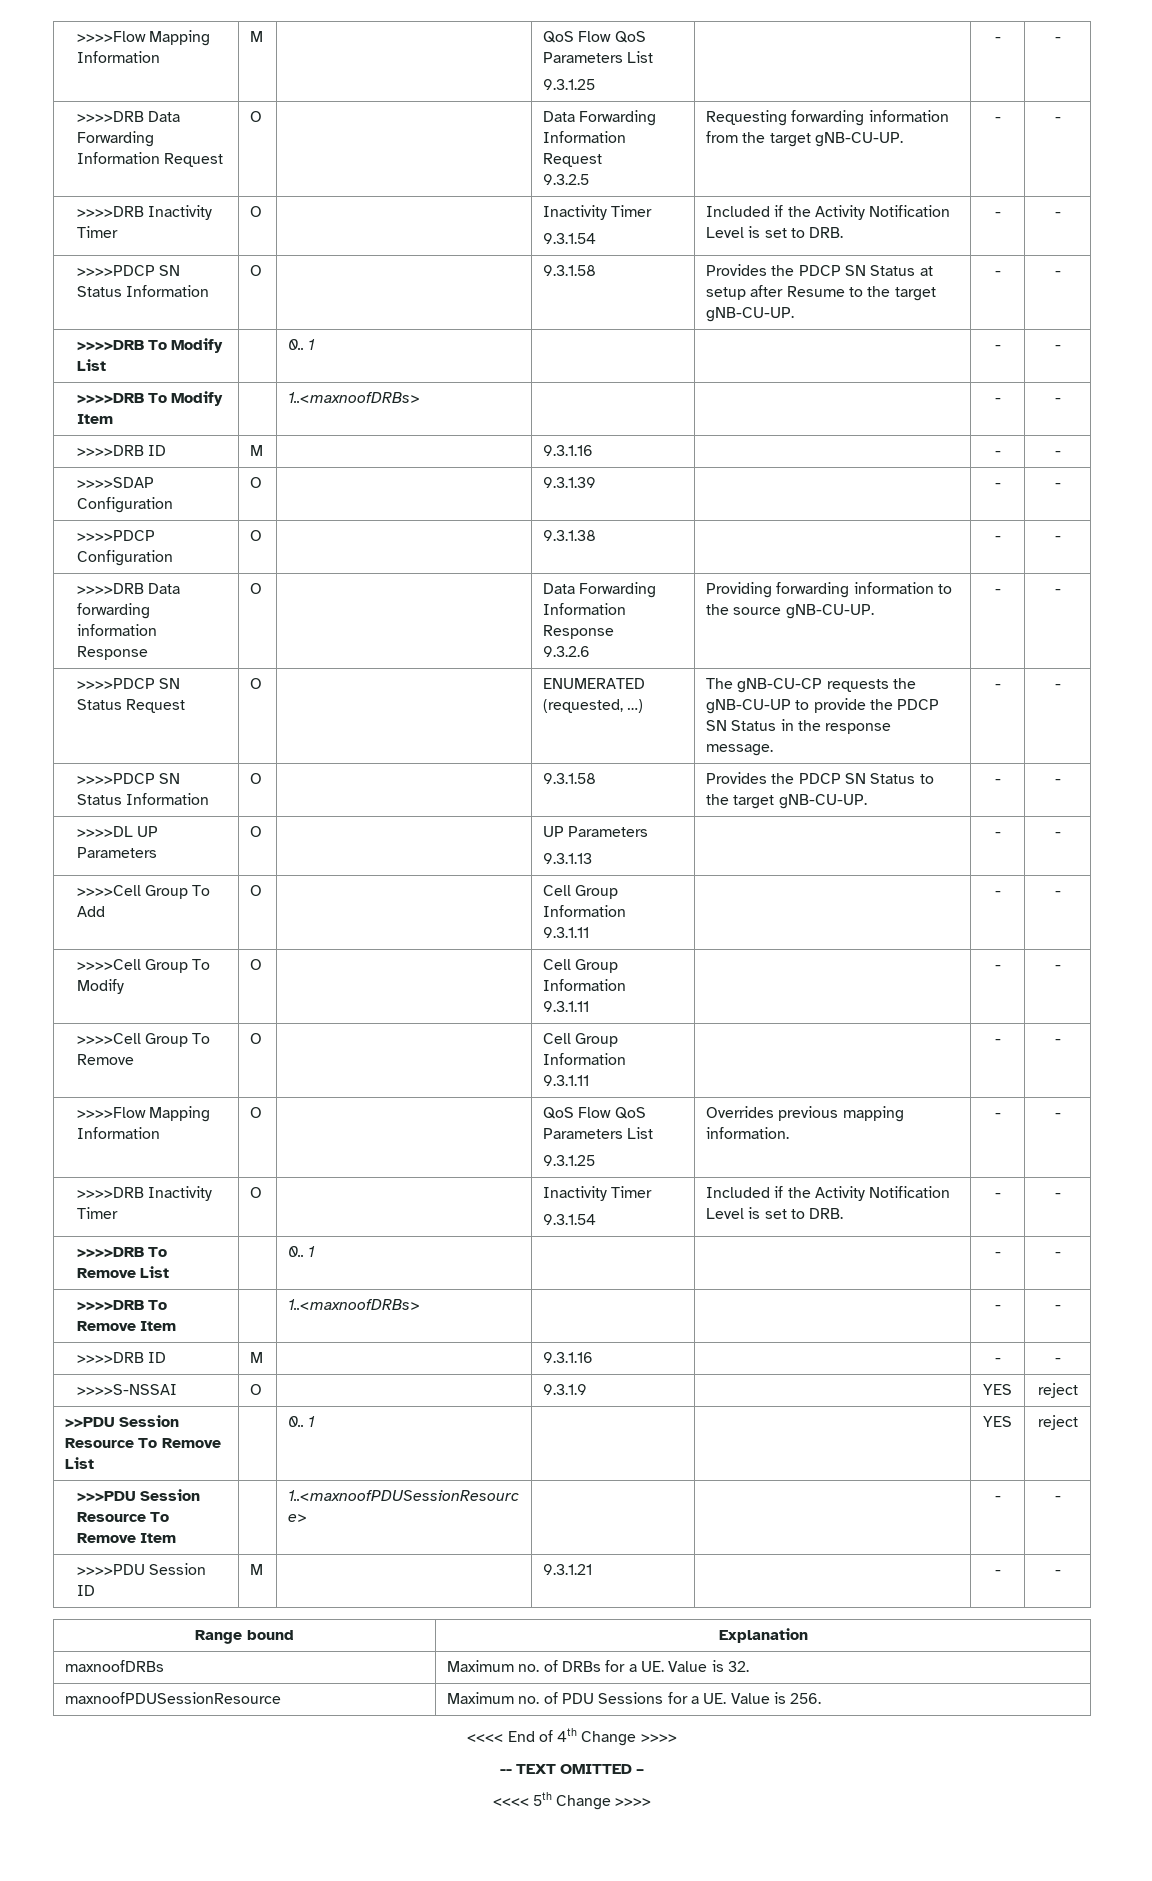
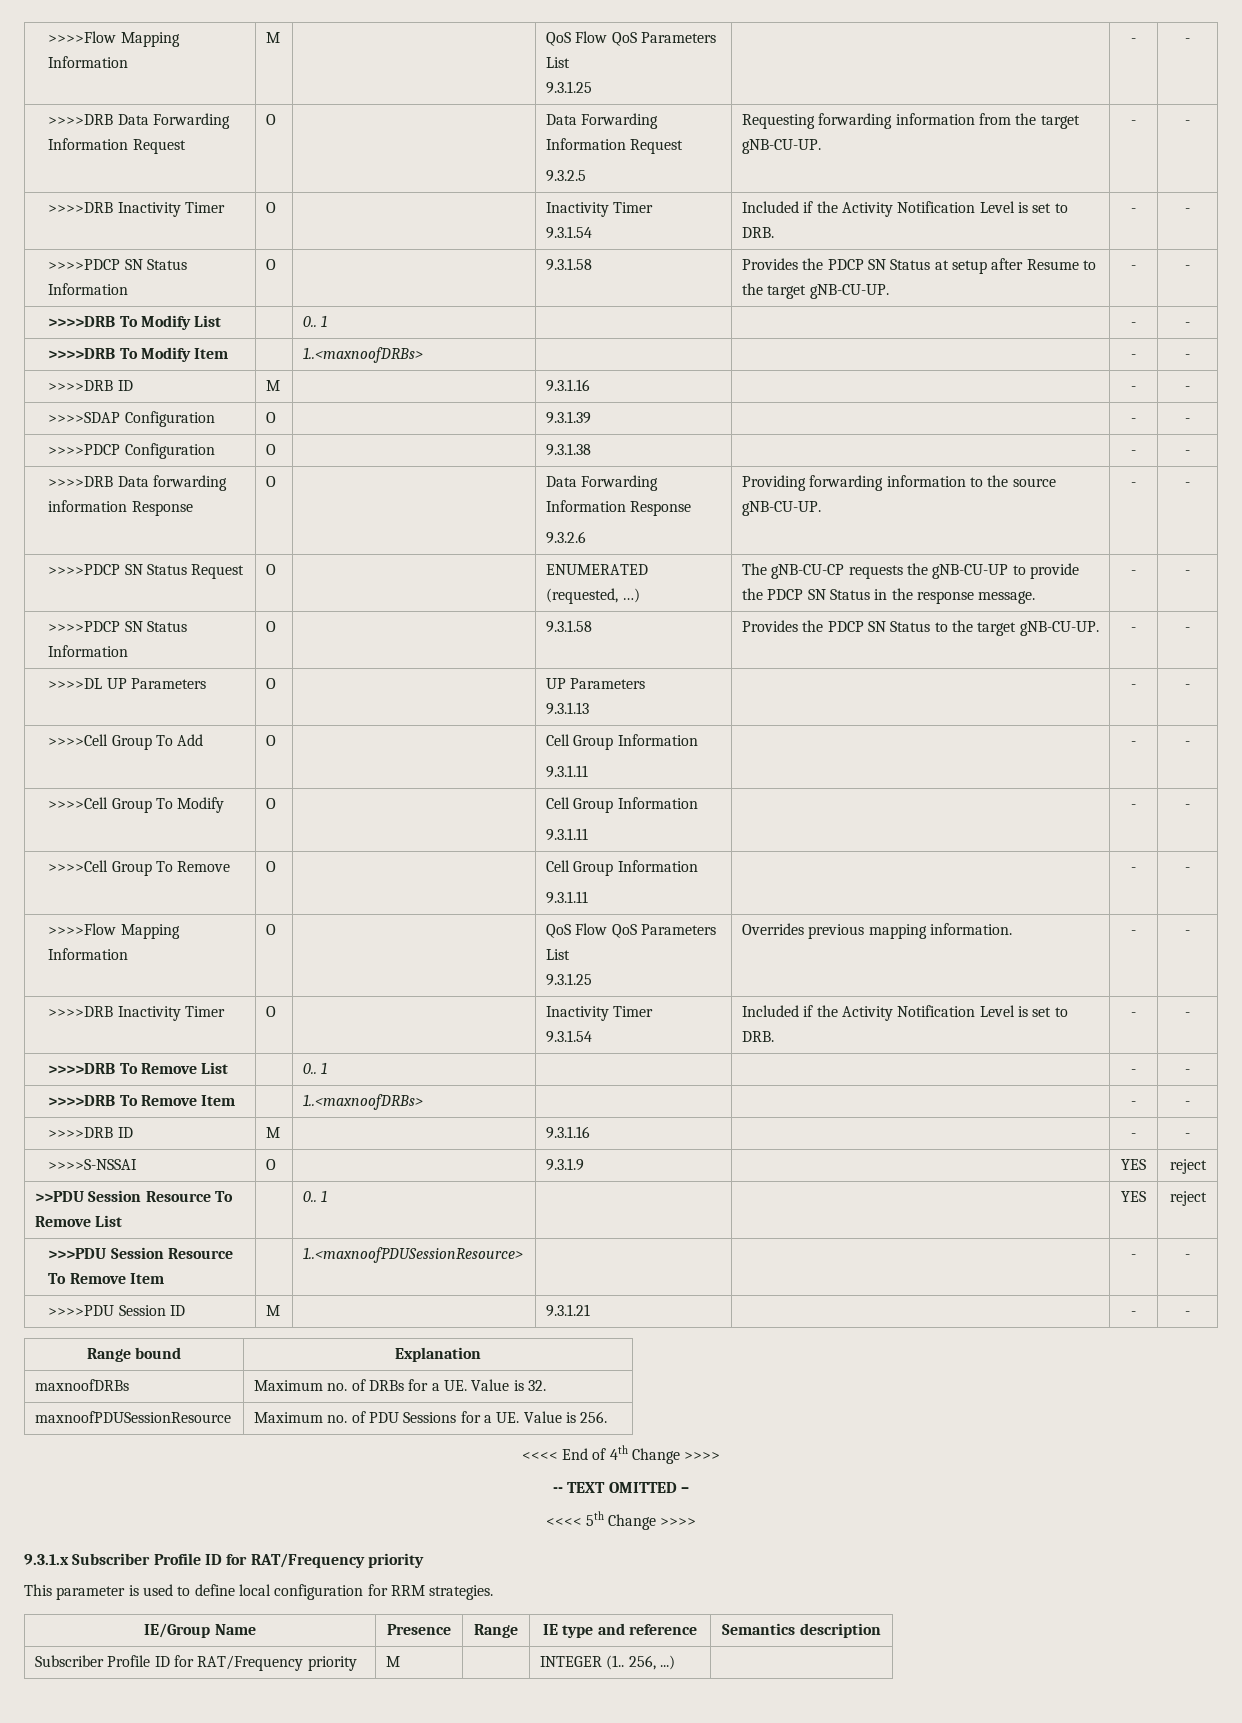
+ 9.3.1.x Subscriber Profile ID for RAT/Frequency priority
+ This parameter is used to define local configuration for RRM strategies.
+ IE/Group Name | Presence | Range | IE type and reference | Semantics description
+ Subscriber Profile ID for RAT/Frequency priority | M | | INTEGER (1.. 256, ...) |

